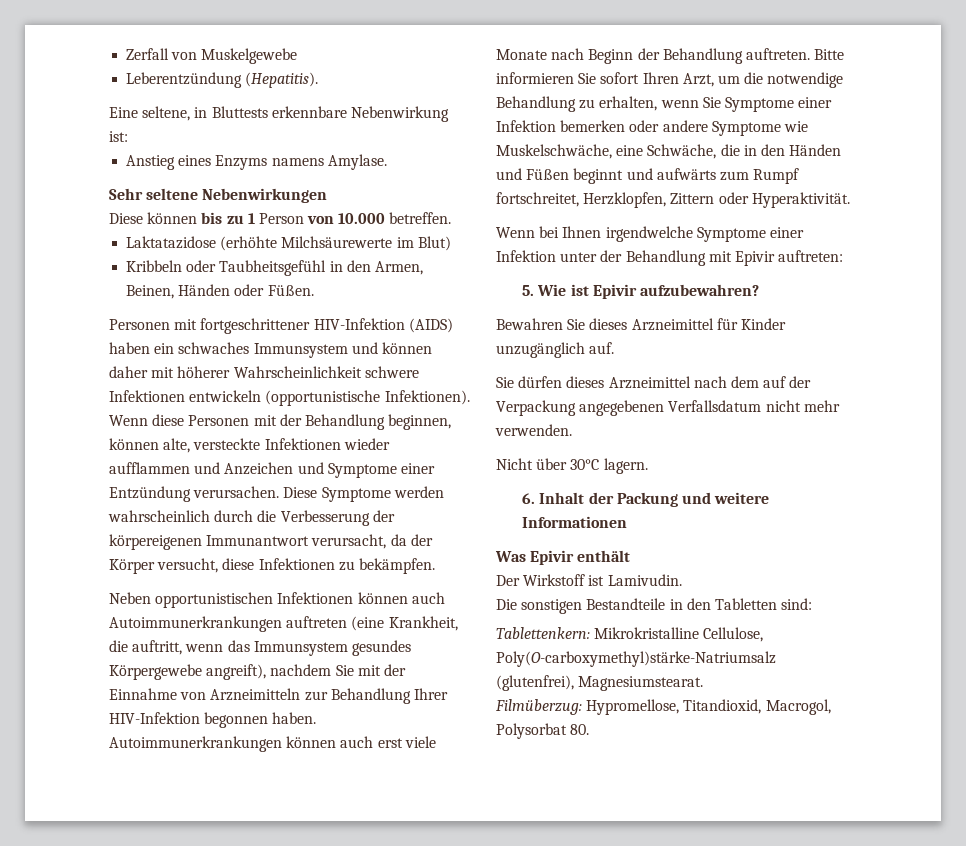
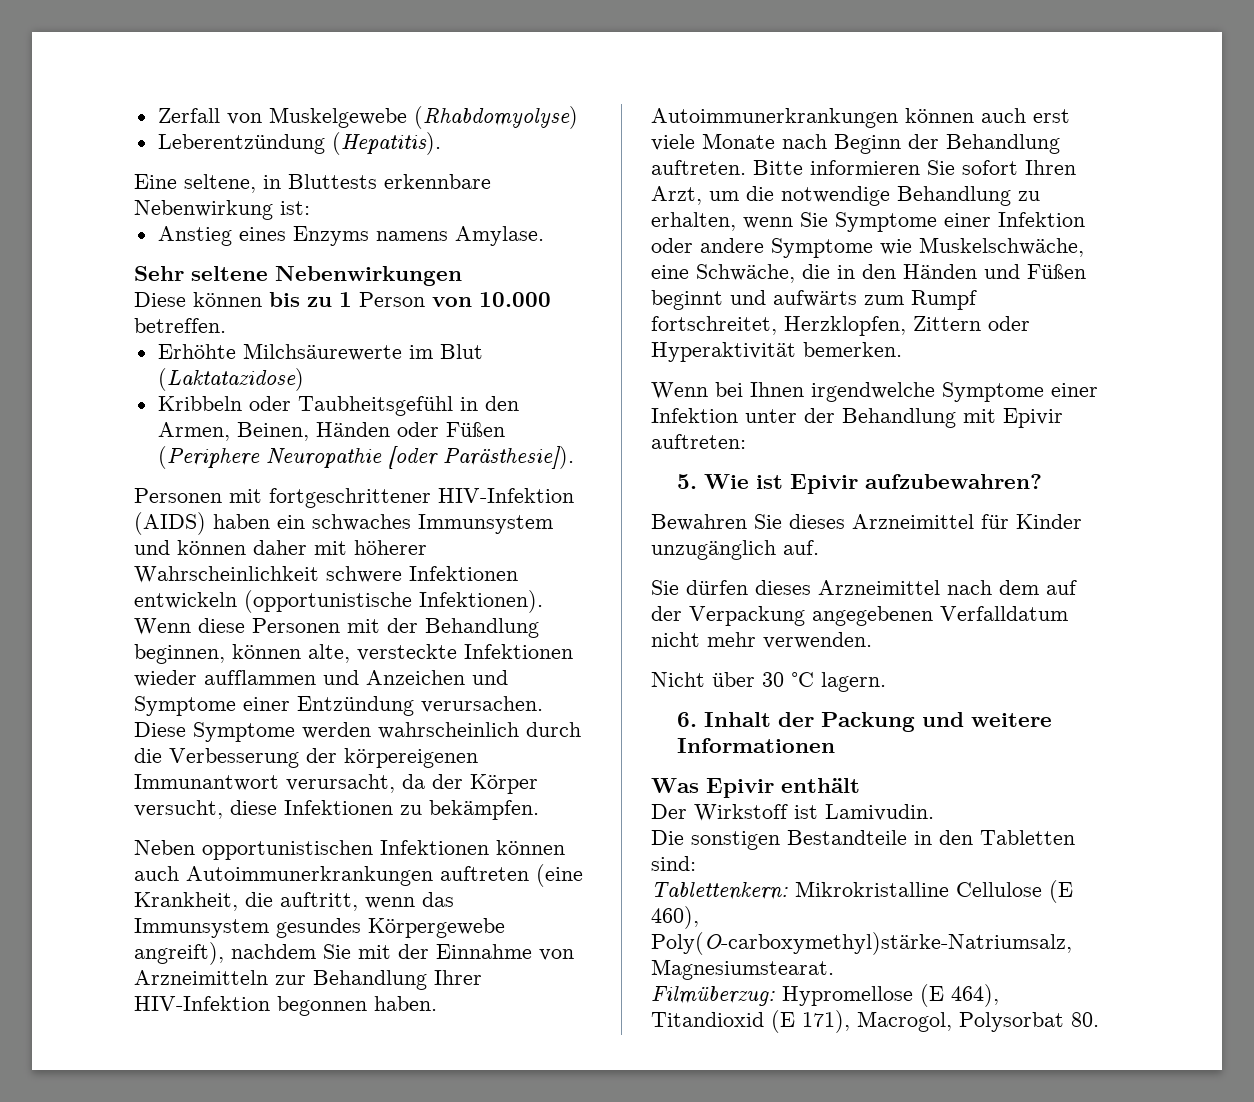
- Zerfall von Muskelgewebe
+ Zerfall von Muskelgewebe (Rhabdomyolyse)
- Laktatazidose (erhöhte Milchsäurewerte im Blut)
+ Erhöhte Milchsäurewerte im Blut (Laktatazidose)
- Kribbeln oder Taubheitsgefühl in den Armen, Beinen, Händen oder Füßen.
+ Kribbeln oder Taubheitsgefühl in den Armen, Beinen, Händen oder Füßen (Periphere Neuropathie [oder Parästhesie]).
- Bitte informieren Sie sofort Ihren Arzt, um die notwendige Behandlung zu erhalten, wenn Sie Symptome einer Infektion bemerken oder andere Symptome wie Muskelschwäche, eine Schwäche, die in den Händen und Füßen beginnt und aufwärts zum Rumpf fortschreitet, Herzklopfen, Zittern oder Hyperaktivität.
+ Bitte informieren Sie sofort Ihren Arzt, um die notwendige Behandlung zu erhalten, wenn Sie Symptome einer Infektion oder andere Symptome wie Muskelschwäche, eine Schwäche, die in den Händen und Füßen beginnt und aufwärts zum Rumpf fortschreitet, Herzklopfen, Zittern oder Hyperaktivität bemerken.
- Sie dürfen dieses Arzneimittel nach dem auf der Verpackung angegebenen Verfallsdatum nicht mehr verwenden.
+ Sie dürfen dieses Arzneimittel nach dem auf der Verpackung angegebenen Verfalldatum nicht mehr verwenden.
- Nicht über 30°C lagern.
+ Nicht über 30 °C lagern.
- Tablettenkern: Mikrokristalline Cellulose, Poly(O-carboxymethyl)stärke-Natriumsalz (glutenfrei), Magnesiumstearat.
- Filmüberzug: Hypromellose, Titandioxid, Macrogol, Polysorbat 80.
+ Tablettenkern: Mikrokristalline Cellulose (E 460), Poly(O-carboxymethyl)stärke-Natriumsalz, Magnesiumstearat.
+ Filmüberzug: Hypromellose (E 464), Titandioxid (E 171), Macrogol, Polysorbat 80.

